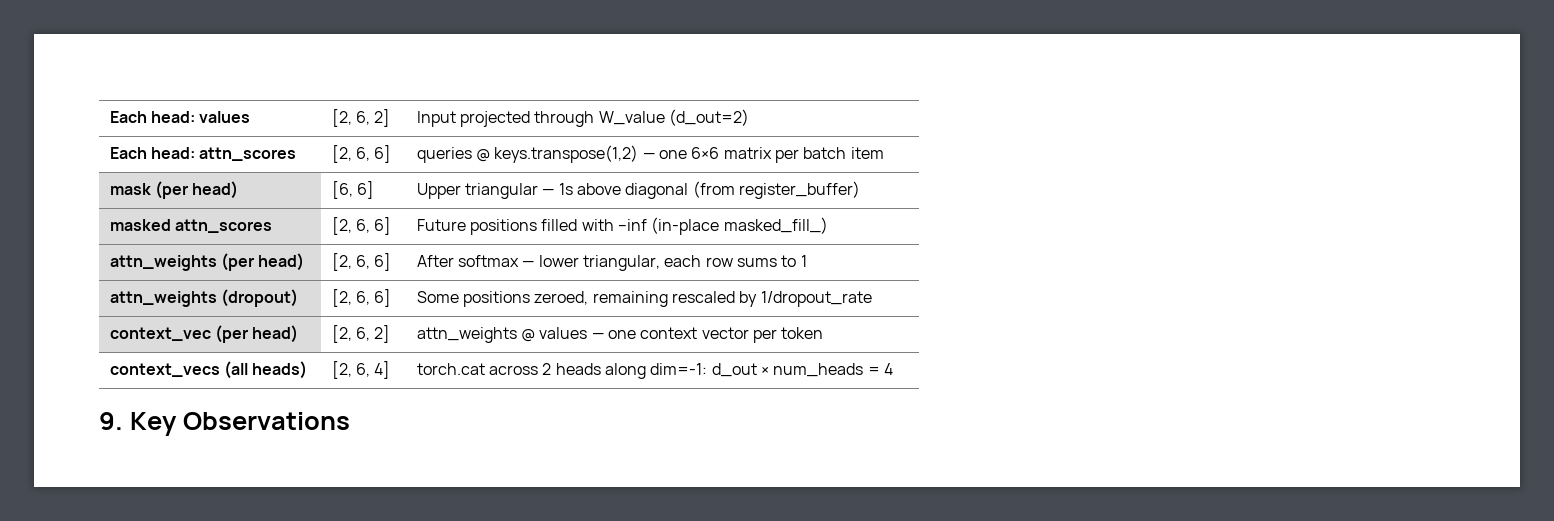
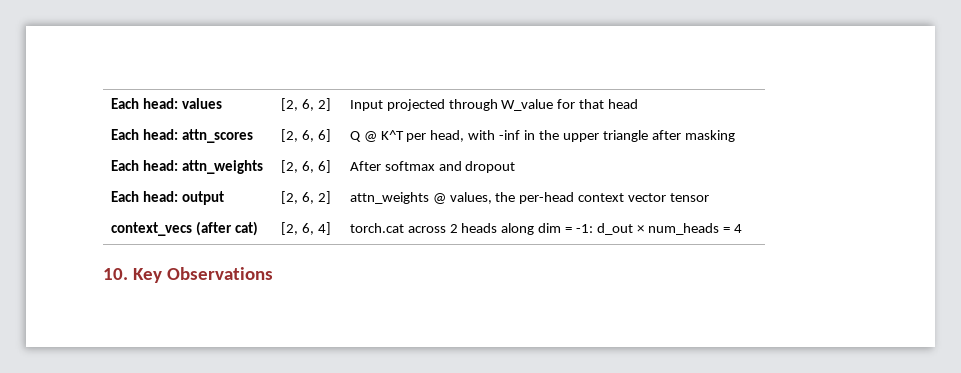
- Each head: values | [2, 6, 2] | Input projected through W_value (d_out=2)
+ Each head: values | [2, 6, 2] | Input projected through W_value for that head
- Each head: attn_scores | [2, 6, 6] | queries @ keys.transpose(1,2) — one 6×6 matrix per batch item
- mask (per head) | [6, 6] | Upper triangular — 1s above diagonal (from register_buffer)
- masked attn_scores | [2, 6, 6] | Future positions filled with −inf (in-place masked_fill_)
- attn_weights (per head) | [2, 6, 6] | After softmax — lower triangular, each row sums to 1
- attn_weights (dropout) | [2, 6, 6] | Some positions zeroed, remaining rescaled by 1/dropout_rate
- context_vec (per head) | [2, 6, 2] | attn_weights @ values — one context vector per token
+ Each head: attn_scores | [2, 6, 6] | Q @ K^T per head, with -inf in the upper triangle after masking
+ Each head: attn_weights | [2, 6, 6] | After softmax and dropout
+ Each head: output | [2, 6, 2] | attn_weights @ values, the per-head context vector tensor
- context_vecs (all heads) | [2, 6, 4] | torch.cat across 2 heads along dim=-1: d_out × num_heads = 4
+ context_vecs (after cat) | [2, 6, 4] | torch.cat across 2 heads along dim = -1: d_out × num_heads = 4
- 9. Key Observations
+ 10. Key Observations

